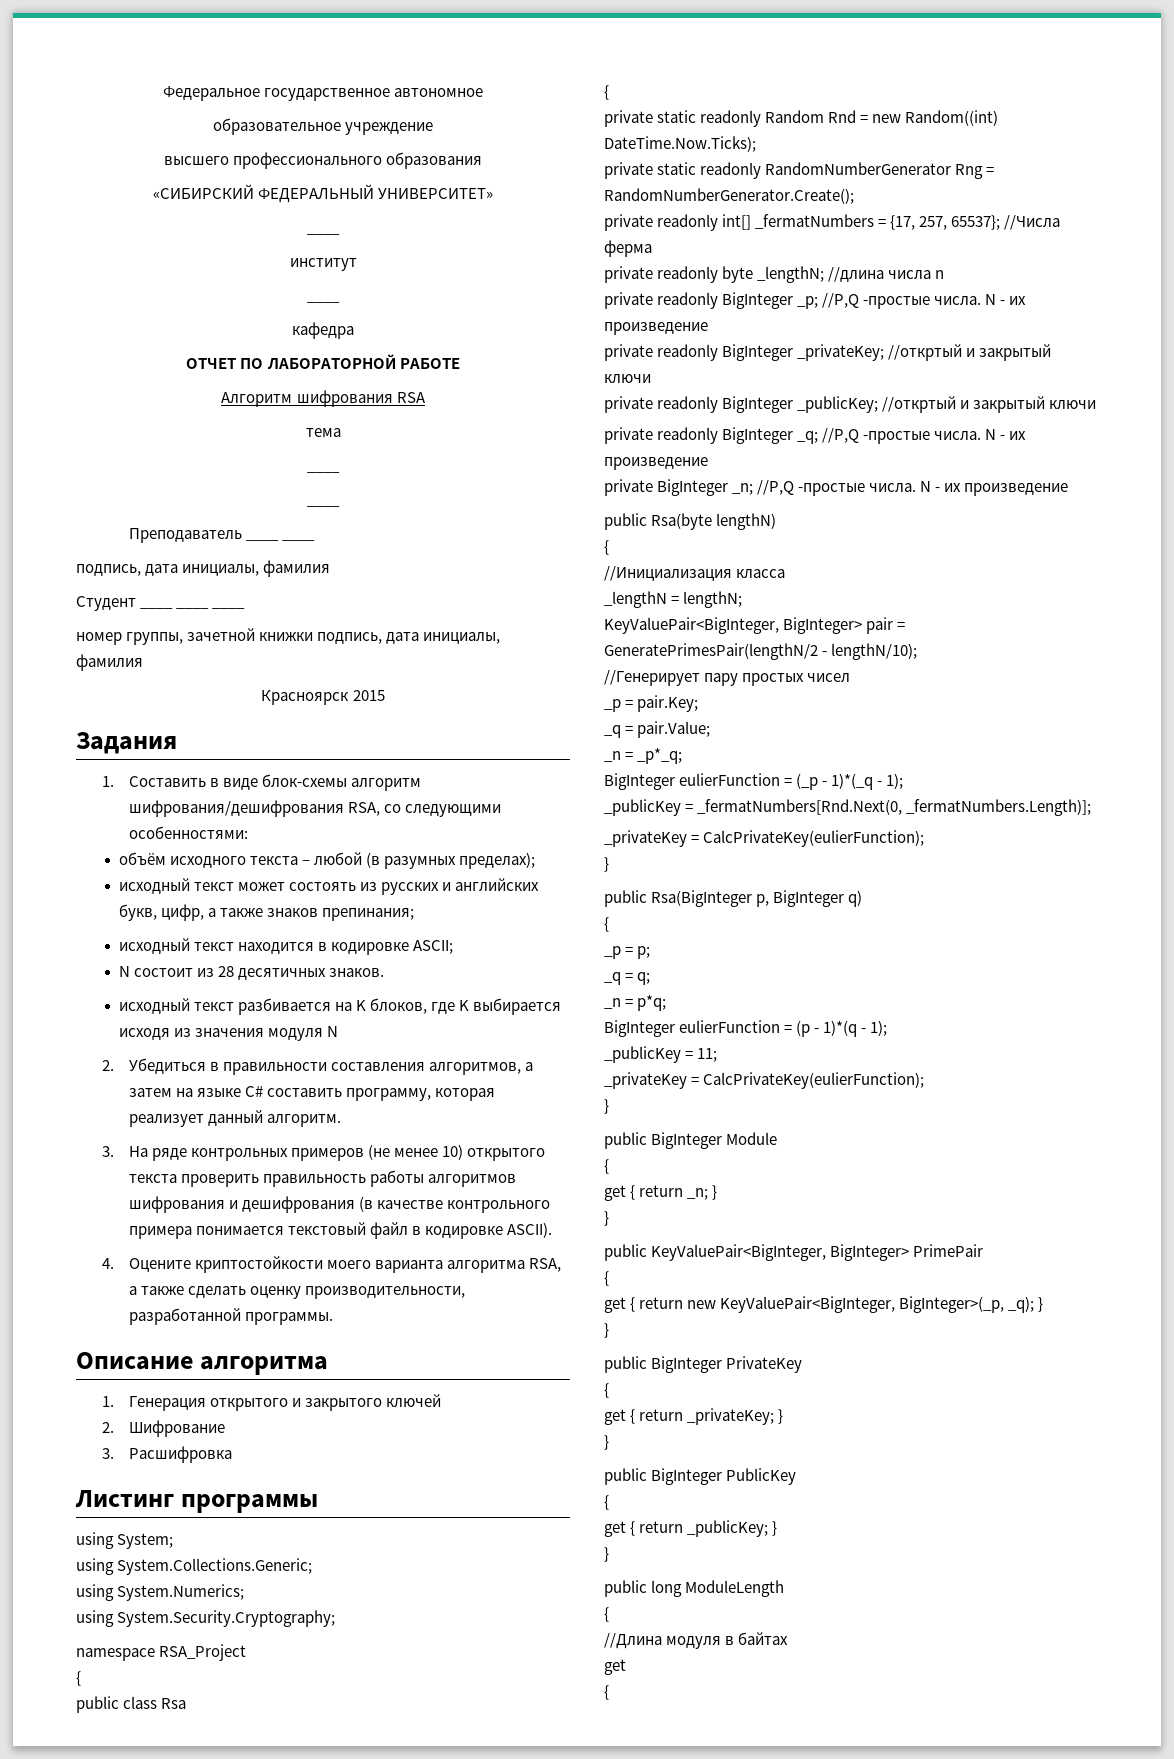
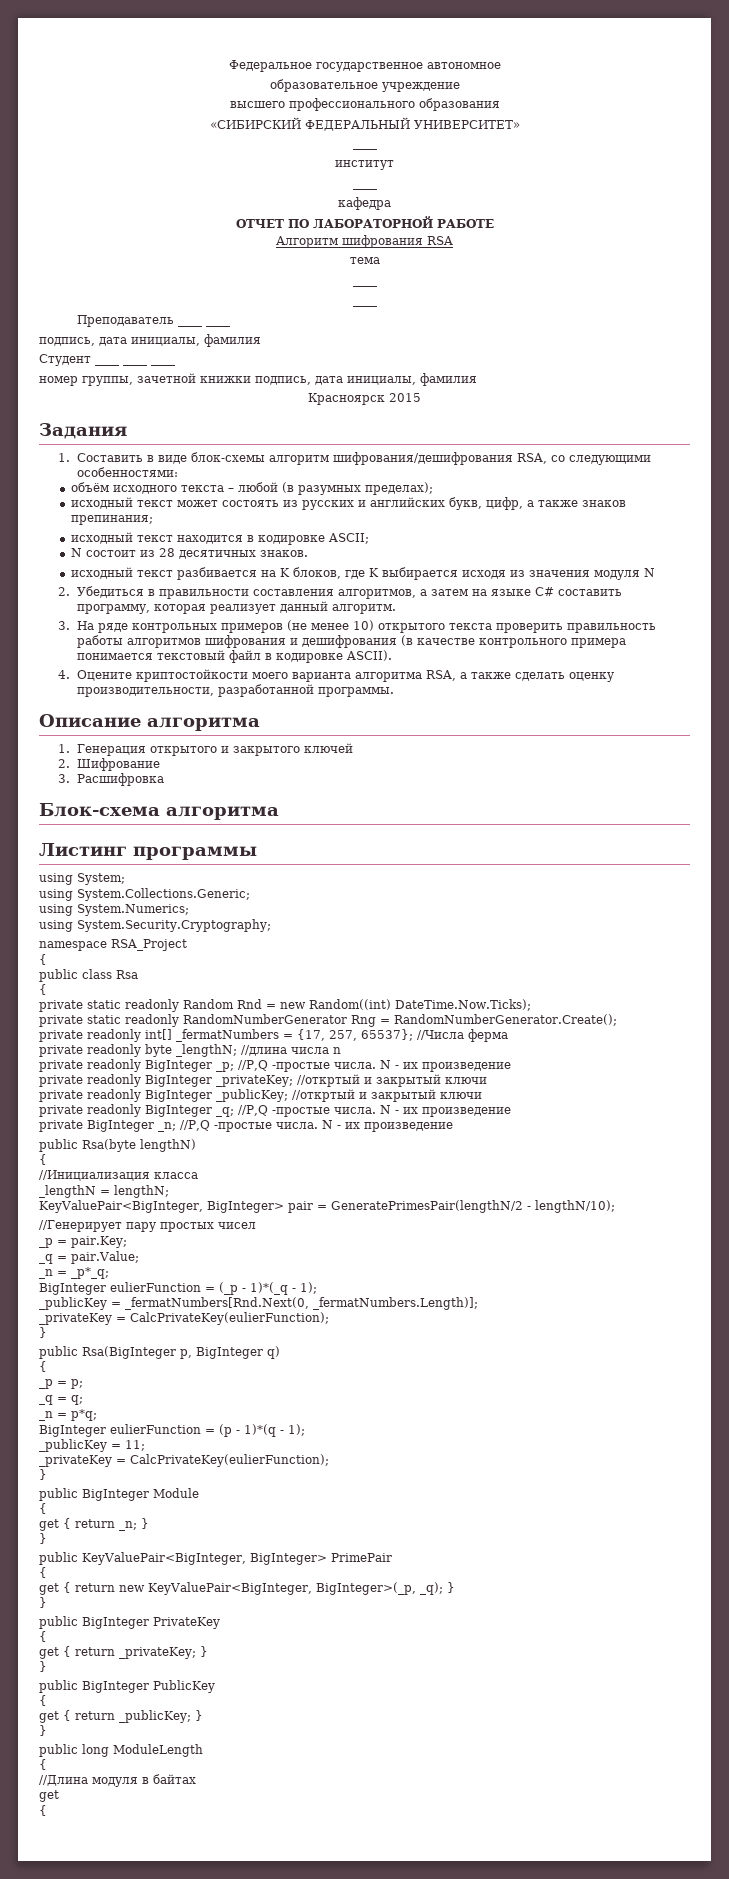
+ Блок-схема алгоритма

